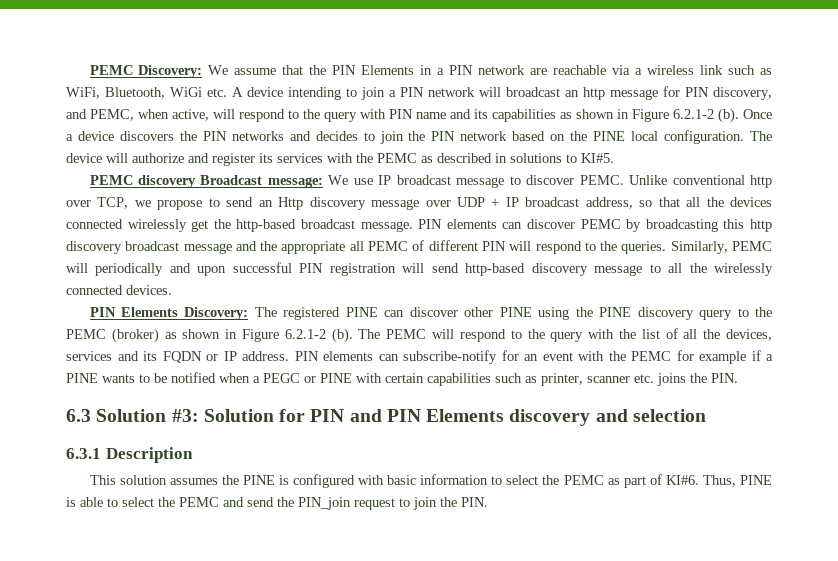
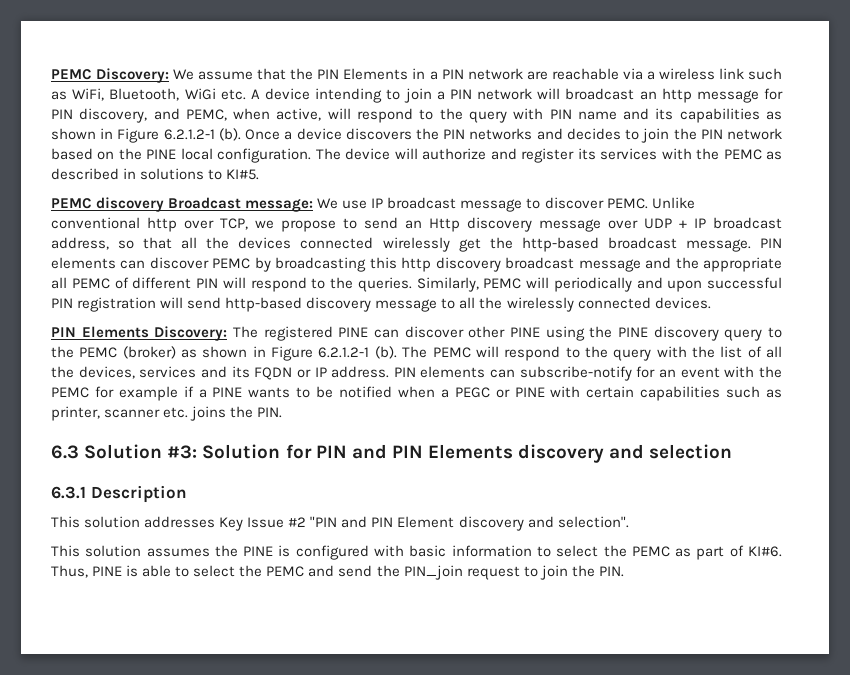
- PEMC Discovery: We assume that the PIN Elements in a PIN network are reachable via a wireless link such as WiFi, Bluetooth, WiGi etc. A device intending to join a PIN network will broadcast an http message for PIN discovery, and PEMC, when active, will respond to the query with PIN name and its capabilities as shown in Figure 6.2.1-2 (b).
+ PEMC Discovery: We assume that the PIN Elements in a PIN network are reachable via a wireless link such as WiFi, Bluetooth, WiGi etc. A device intending to join a PIN network will broadcast an http message for PIN discovery, and PEMC, when active, will respond to the query with PIN name and its capabilities as shown in Figure 6.2.1.2-1 (b).
- PIN Elements Discovery: The registered PINE can discover other PINE using the PINE discovery query to the PEMC (broker) as shown in Figure 6.2.1-2 (b).
+ PIN Elements Discovery: The registered PINE can discover other PINE using the PINE discovery query to the PEMC (broker) as shown in Figure 6.2.1.2-1 (b).
+ This solution addresses Key Issue #2 "PIN and PIN Element discovery and selection".

